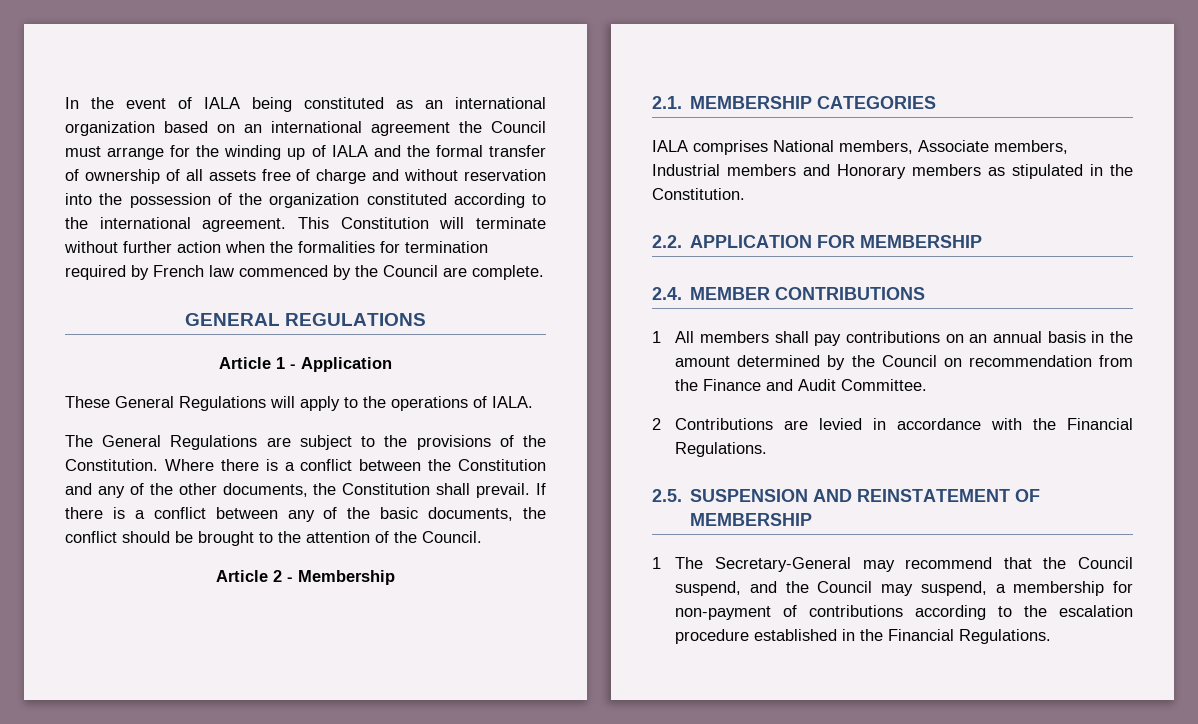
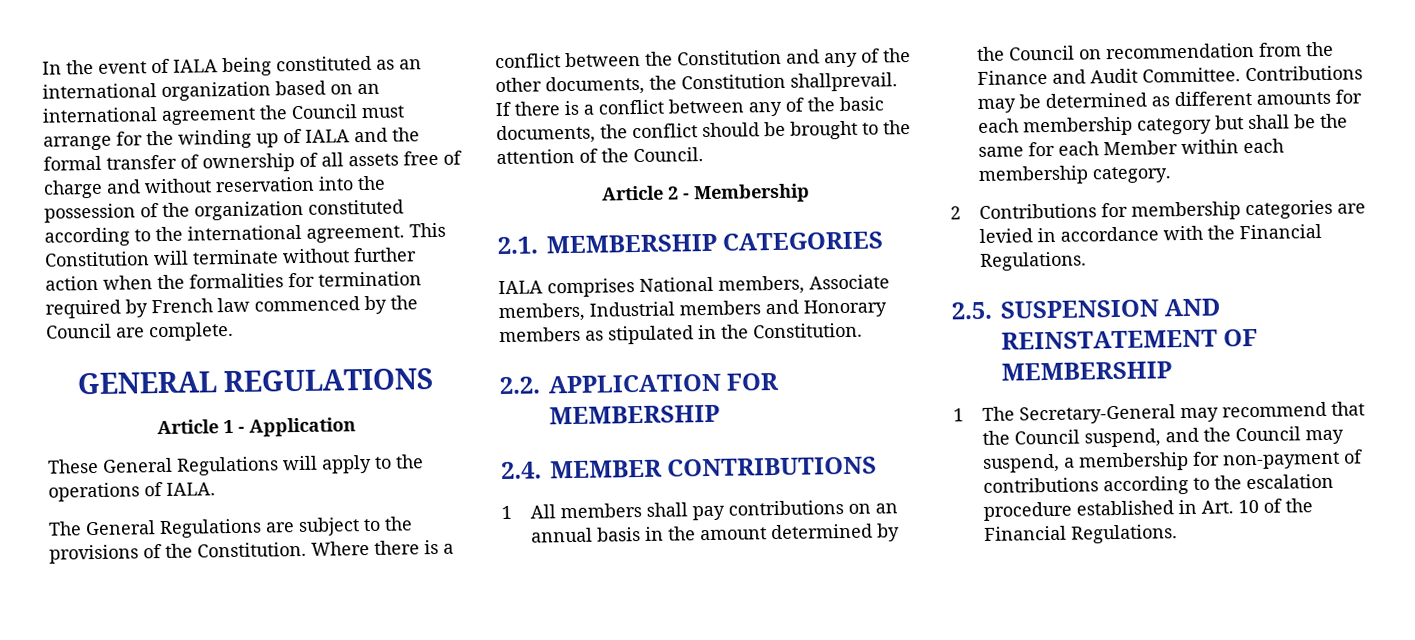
- Where there is a conflict between the Constitution and any of the other documents, the Constitution shall prevail.
+ Where there is a conflict between the Constitution and any of the other documents, the Constitution shallprevail.
+ Contributions may be determined as different amounts for each membership category but shall be the same for each Member within each membership category.
- 2 Contributions are levied in accordance with the Financial Regulations.
+ 2 Contributions for membership categories are levied in accordance with the Financial Regulations.
- 1 The Secretary-General may recommend that the Council suspend, and the Council may suspend, a membership for non-payment of contributions according to the escalation procedure established in the Financial Regulations.
+ 1 The Secretary-General may recommend that the Council suspend, and the Council may suspend, a membership for non-payment of contributions according to the escalation procedure established in Art. 10 of the Financial Regulations.

